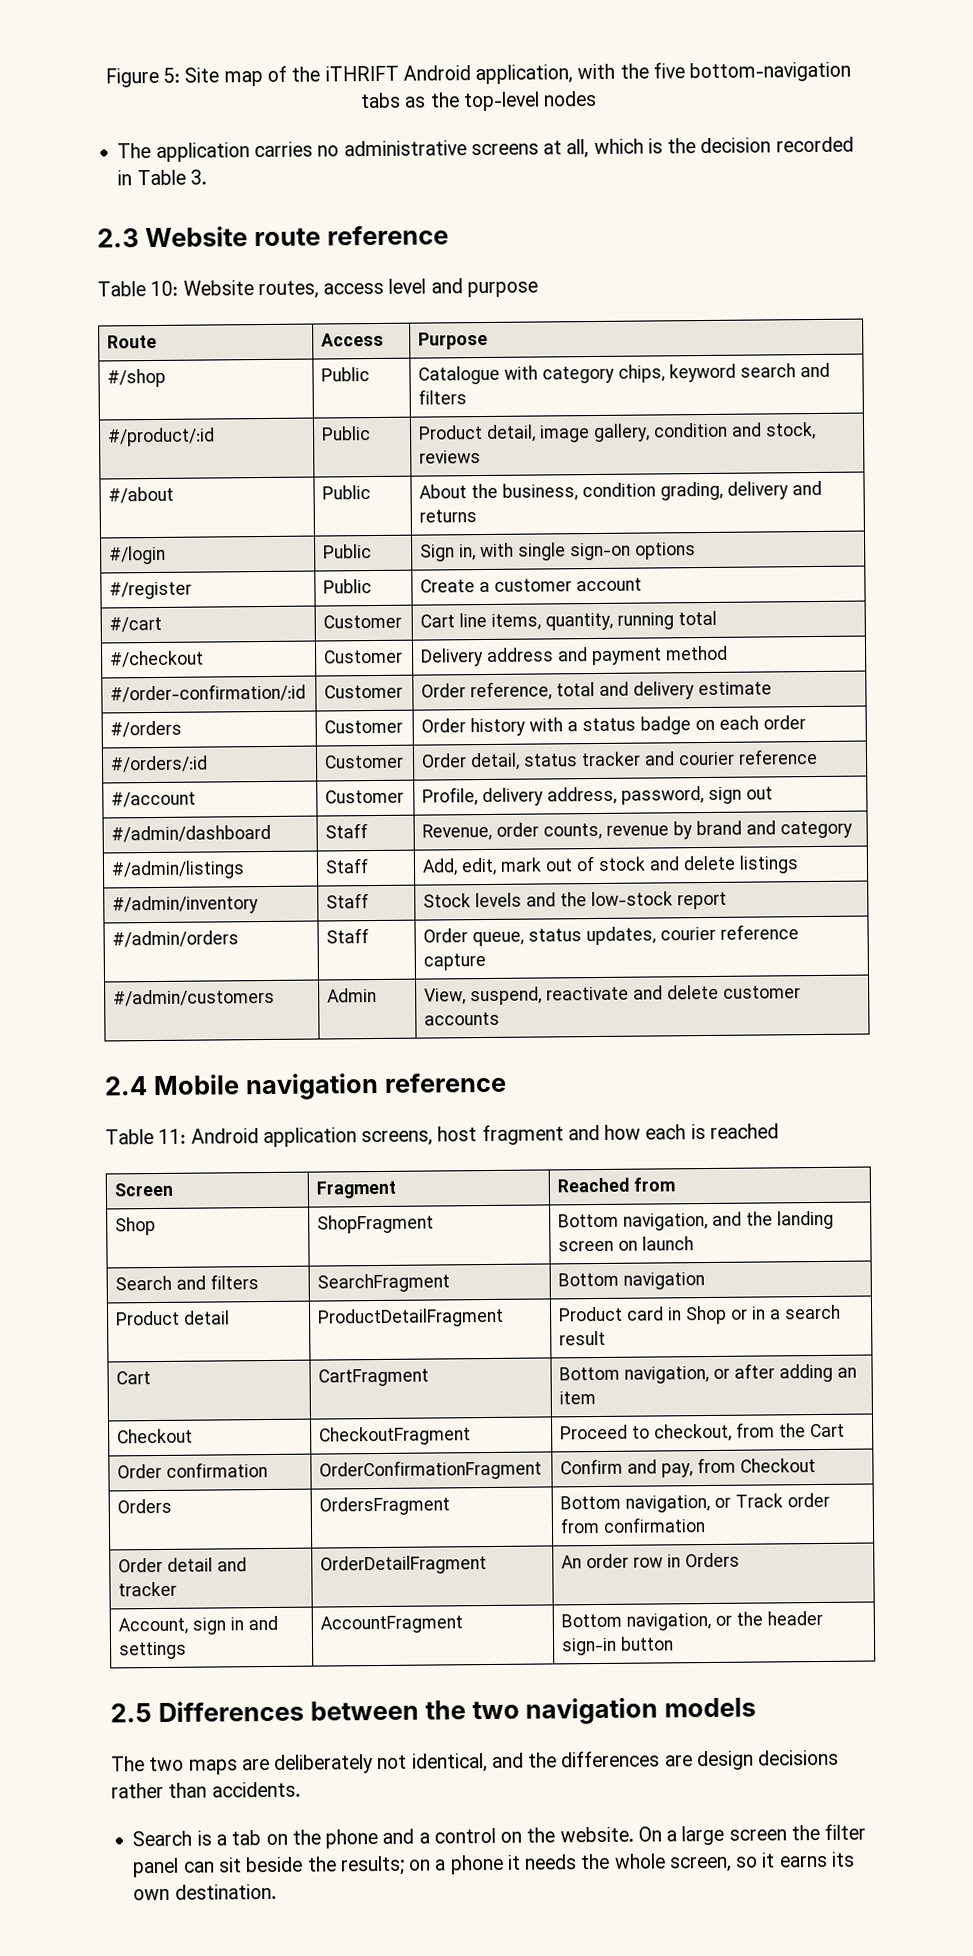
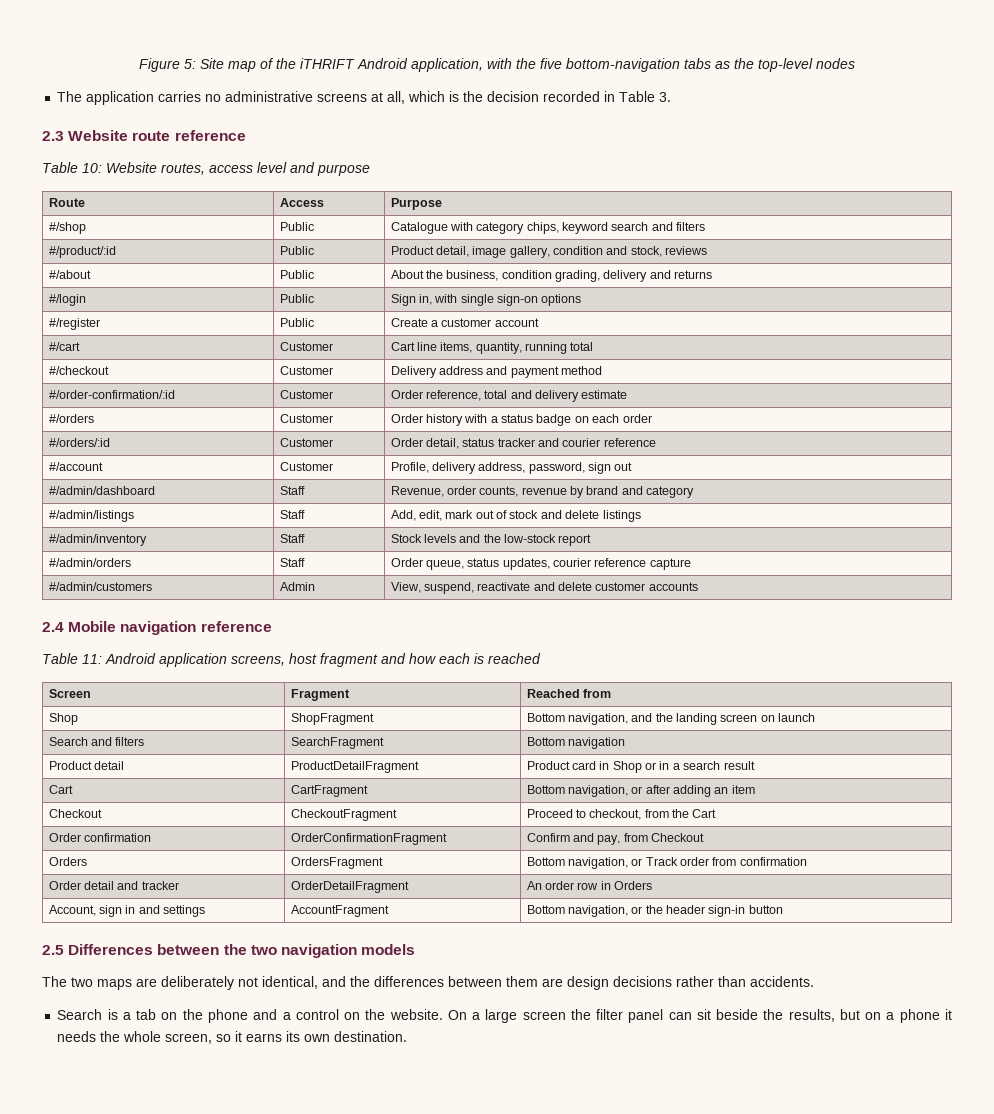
- The two maps are deliberately not identical, and the differences are design decisions rather than accidents.
+ The two maps are deliberately not identical, and the differences between them are design decisions rather than accidents.
- On a large screen the filter panel can sit beside the results; on a phone it needs the whole screen, so it earns its own destination.
+ On a large screen the filter panel can sit beside the results, but on a phone it needs the whole screen, so it earns its own destination.

